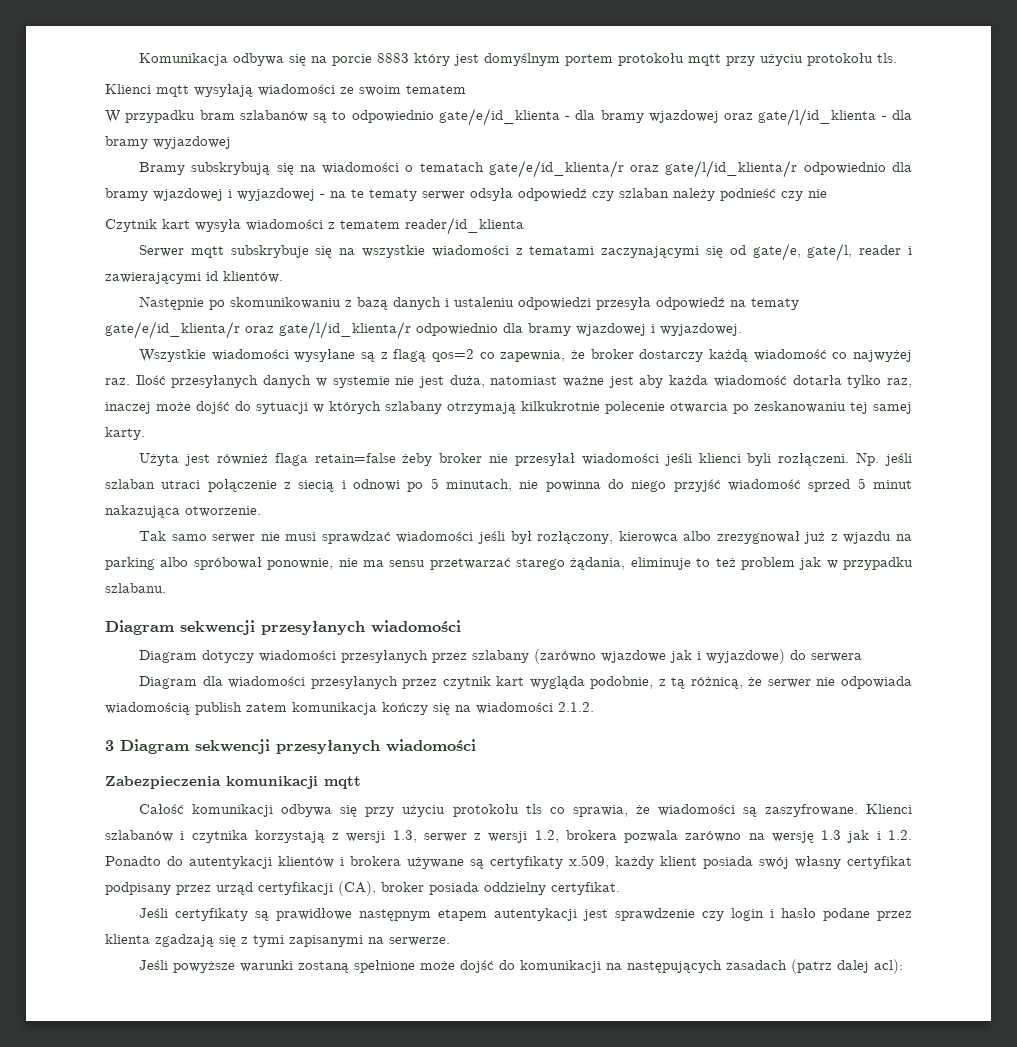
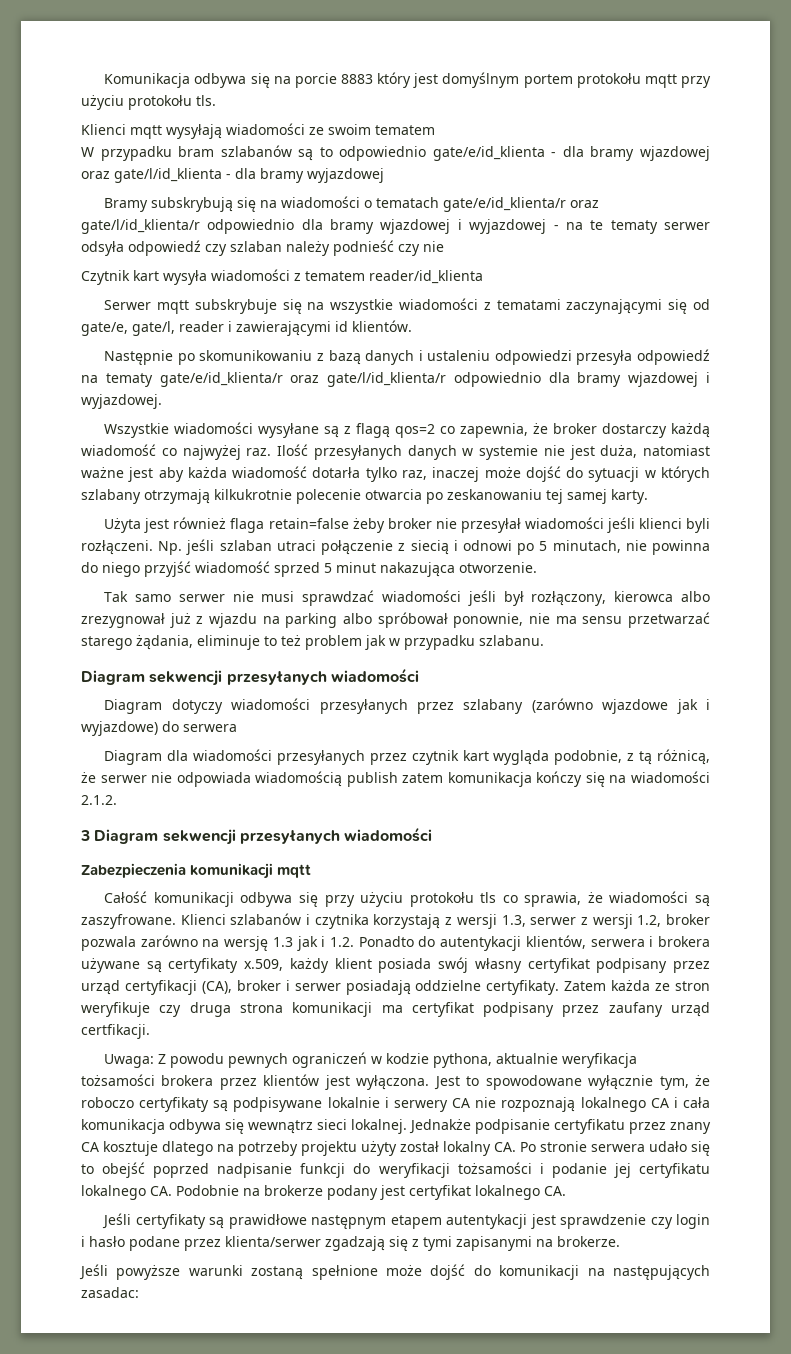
- Klienci szlabanów i czytnika korzystają z wersji 1.3, serwer z wersji 1.2, brokera pozwala zarówno na wersję 1.3 jak i 1.2. Ponadto do autentykacji klientów i brokera używane są certyfikaty x.509, każdy klient posiada swój własny certyfikat podpisany przez urząd certyfikacji (CA), broker posiada oddzielny certyfikat.
+ Klienci szlabanów i czytnika korzystają z wersji 1.3, serwer z wersji 1.2, broker pozwala zarówno na wersję 1.3 jak i 1.2. Ponadto do autentykacji klientów, serwera i brokera używane są certyfikaty x.509, każdy klient posiada swój własny certyfikat podpisany przez urząd certyfikacji (CA), broker i serwer posiadają oddzielne certyfikaty. Zatem każda ze stron weryfikuje czy druga strona komunikacji ma certyfikat podpisany przez zaufany urząd certfikacji.
+ Uwaga: Z powodu pewnych ograniczeń w kodzie pythona, aktualnie weryfikacja tożsamości brokera przez klientów jest wyłączona. Jest to spowodowane wyłącznie tym, że roboczo certyfikaty są podpisywane lokalnie i serwery CA nie rozpoznają lokalnego CA i cała komunikacja odbywa się wewnątrz sieci lokalnej. Jednakże podpisanie certyfikatu przez znany CA kosztuje dlatego na potrzeby projektu użyty został lokalny CA. Po stronie serwera udało się to obejść poprzed nadpisanie funkcji do weryfikacji tożsamości i podanie jej certyfikatu lokalnego CA. Podobnie na brokerze podany jest certyfikat lokalnego CA.
- Jeśli certyfikaty są prawidłowe następnym etapem autentykacji jest sprawdzenie czy login i hasło podane przez klienta zgadzają się z tymi zapisanymi na serwerze.
+ Jeśli certyfikaty są prawidłowe następnym etapem autentykacji jest sprawdzenie czy login i hasło podane przez klienta/serwer zgadzają się z tymi zapisanymi na brokerze.
- Jeśli powyższe warunki zostaną spełnione może dojść do komunikacji na następujących zasadach (patrz dalej acl):
+ Jeśli powyższe warunki zostaną spełnione może dojść do komunikacji na następujących zasadac:

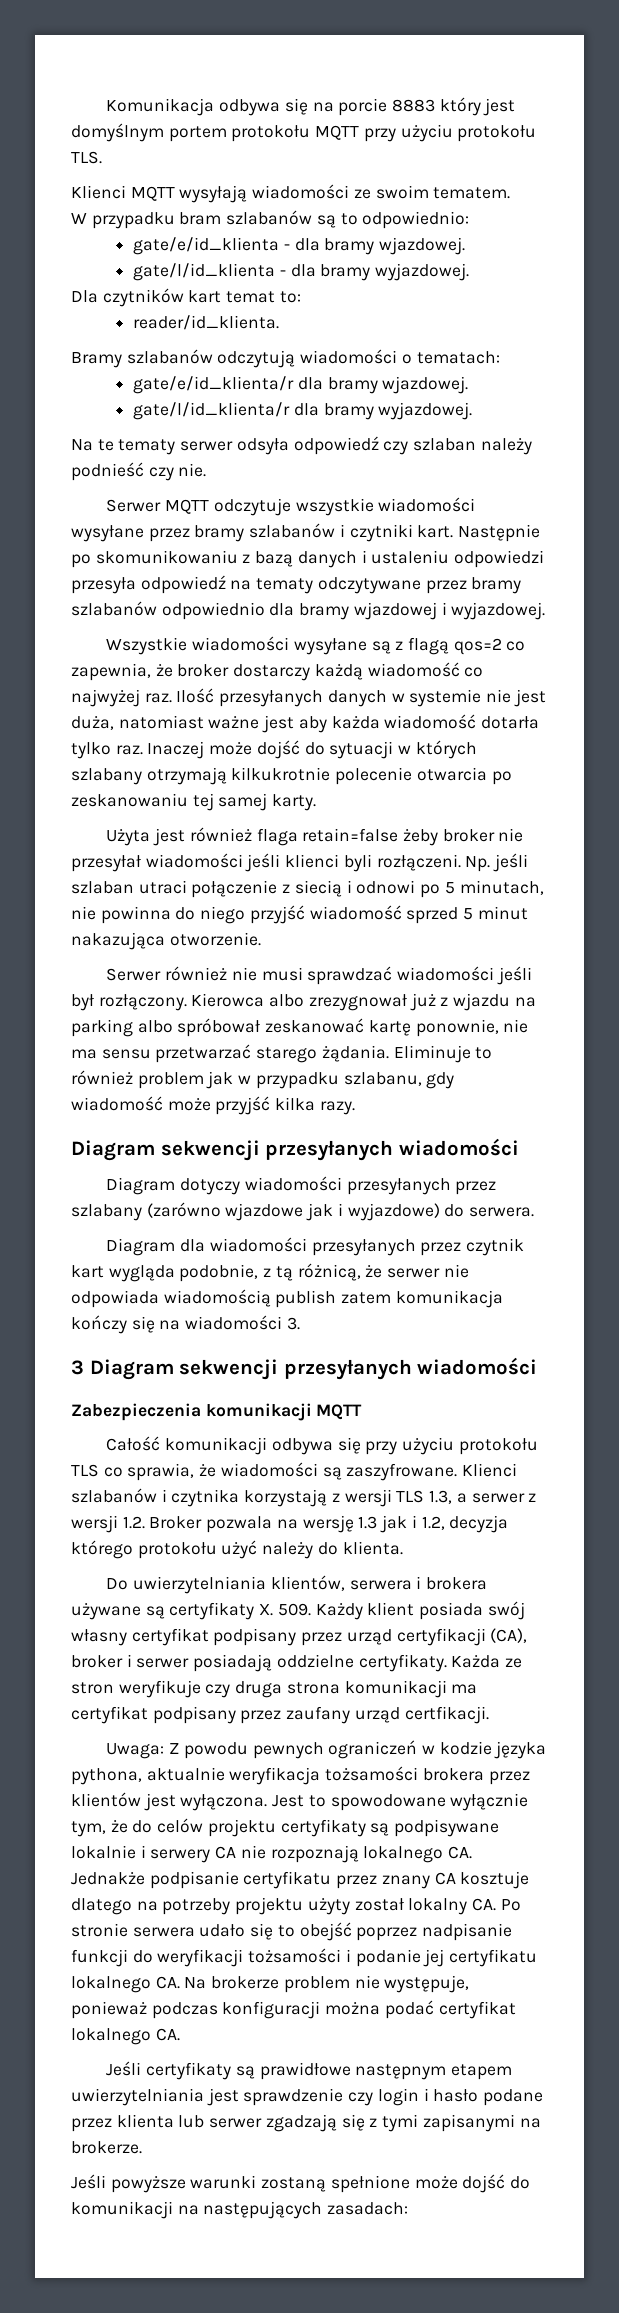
- Komunikacja odbywa się na porcie 8883 który jest domyślnym portem protokołu mqtt przy użyciu protokołu tls.
- Klienci mqtt wysyłają wiadomości ze swoim tematem
+ Komunikacja odbywa się na porcie 8883 który jest domyślnym portem protokołu MQTT przy użyciu protokołu TLS.
+ Klienci MQTT wysyłają wiadomości ze swoim tematem.
- W przypadku bram szlabanów są to odpowiednio gate/e/id_klienta - dla bramy wjazdowej oraz gate/l/id_klienta - dla bramy wyjazdowej
- Bramy subskrybują się na wiadomości o tematach gate/e/id_klienta/r oraz gate/l/id_klienta/r odpowiednio dla bramy wjazdowej i wyjazdowej - na te tematy serwer odsyła odpowiedź czy szlaban należy podnieść czy nie
- Czytnik kart wysyła wiadomości z tematem reader/id_klienta
- Serwer mqtt subskrybuje się na wszystkie wiadomości z tematami zaczynającymi się od gate/e, gate/l, reader i zawierającymi id klientów.
- Następnie po skomunikowaniu z bazą danych i ustaleniu odpowiedzi przesyła odpowiedź na tematy gate/e/id_klienta/r oraz gate/l/id_klienta/r odpowiednio dla bramy wjazdowej i wyjazdowej.
+ W przypadku bram szlabanów są to odpowiednio:
+ gate/e/id_klienta - dla bramy wjazdowej.
+ gate/l/id_klienta - dla bramy wyjazdowej.
+ Dla czytników kart temat to:
+ reader/id_klienta.
+ Bramy szlabanów odczytują wiadomości o tematach:
+ gate/e/id_klienta/r dla bramy wjazdowej.
+ gate/l/id_klienta/r dla bramy wyjazdowej.
+ Na te tematy serwer odsyła odpowiedź czy szlaban należy podnieść czy nie.
+ Serwer MQTT odczytuje wszystkie wiadomości wysyłane przez bramy szlabanów i czytniki kart. Następnie po skomunikowaniu z bazą danych i ustaleniu odpowiedzi przesyła odpowiedź na tematy odczytywane przez bramy szlabanów odpowiednio dla bramy wjazdowej i wyjazdowej.
- Ilość przesyłanych danych w systemie nie jest duża, natomiast ważne jest aby każda wiadomość dotarła tylko raz, inaczej może dojść do sytuacji w których szlabany otrzymają kilkukrotnie polecenie otwarcia po zeskanowaniu tej samej karty.
+ Ilość przesyłanych danych w systemie nie jest duża, natomiast ważne jest aby każda wiadomość dotarła tylko raz. Inaczej może dojść do sytuacji w których szlabany otrzymają kilkukrotnie polecenie otwarcia po zeskanowaniu tej samej karty.
- Tak samo serwer nie musi sprawdzać wiadomości jeśli był rozłączony, kierowca albo zrezygnował już z wjazdu na parking albo spróbował ponownie, nie ma sensu przetwarzać starego żądania, eliminuje to też problem jak w przypadku szlabanu.
+ Serwer również nie musi sprawdzać wiadomości jeśli był rozłączony. Kierowca albo zrezygnował już z wjazdu na parking albo spróbował zeskanować kartę ponownie, nie ma sensu przetwarzać starego żądania. Eliminuje to również problem jak w przypadku szlabanu, gdy wiadomość może przyjść kilka razy.
- Diagram dotyczy wiadomości przesyłanych przez szlabany (zarówno wjazdowe jak i wyjazdowe) do serwera
+ Diagram dotyczy wiadomości przesyłanych przez szlabany (zarówno wjazdowe jak i wyjazdowe) do serwera.
- Diagram dla wiadomości przesyłanych przez czytnik kart wygląda podobnie, z tą różnicą, że serwer nie odpowiada wiadomością publish zatem komunikacja kończy się na wiadomości 2.1.2.
+ Diagram dla wiadomości przesyłanych przez czytnik kart wygląda podobnie, z tą różnicą, że serwer nie odpowiada wiadomością publish zatem komunikacja kończy się na wiadomości 3.
- Zabezpieczenia komunikacji mqtt
+ Zabezpieczenia komunikacji MQTT
- Całość komunikacji odbywa się przy użyciu protokołu tls co sprawia, że wiadomości są zaszyfrowane.
+ Całość komunikacji odbywa się przy użyciu protokołu TLS co sprawia, że wiadomości są zaszyfrowane.
- Klienci szlabanów i czytnika korzystają z wersji 1.3, serwer z wersji 1.2, broker pozwala zarówno na wersję 1.3 jak i 1.2. Ponadto do autentykacji klientów, serwera i brokera używane są certyfikaty x.509, każdy klient posiada swój własny certyfikat podpisany przez urząd certyfikacji (CA), broker i serwer posiadają oddzielne certyfikaty.
+ Klienci szlabanów i czytnika korzystają z wersji TLS 1.3, a serwer z wersji 1.2. Broker pozwala na wersję 1.3 jak i 1.2, decyzja którego protokołu użyć należy do klienta.
+ Do uwierzytelniania klientów, serwera i brokera używane są certyfikaty X. 509. Każdy klient posiada swój własny certyfikat podpisany przez urząd certyfikacji (CA), broker i serwer posiadają oddzielne certyfikaty.
- Zatem każda ze stron weryfikuje czy druga strona komunikacji ma certyfikat podpisany przez zaufany urząd certfikacji.
+ Każda ze stron weryfikuje czy druga strona komunikacji ma certyfikat podpisany przez zaufany urząd certfikacji.
- Uwaga: Z powodu pewnych ograniczeń w kodzie pythona, aktualnie weryfikacja tożsamości brokera przez klientów jest wyłączona.
+ Uwaga: Z powodu pewnych ograniczeń w kodzie języka pythona, aktualnie weryfikacja tożsamości brokera przez klientów jest wyłączona.
- Jest to spowodowane wyłącznie tym, że roboczo certyfikaty są podpisywane lokalnie i serwery CA nie rozpoznają lokalnego CA i cała komunikacja odbywa się wewnątrz sieci lokalnej. Jednakże podpisanie certyfikatu przez znany CA kosztuje dlatego na potrzeby projektu użyty został lokalny CA. Po stronie serwera udało się to obejść poprzed nadpisanie funkcji do weryfikacji tożsamości i podanie jej certyfikatu lokalnego CA. Podobnie na brokerze podany jest certyfikat lokalnego CA.
+ Jest to spowodowane wyłącznie tym, że do celów projektu certyfikaty są podpisywane lokalnie i serwery CA nie rozpoznają lokalnego CA. Jednakże podpisanie certyfikatu przez znany CA kosztuje dlatego na potrzeby projektu użyty został lokalny CA. Po stronie serwera udało się to obejść poprzez nadpisanie funkcji do weryfikacji tożsamości i podanie jej certyfikatu lokalnego CA. Na brokerze problem nie występuje, ponieważ podczas konfiguracji można podać certyfikat lokalnego CA.
- Jeśli certyfikaty są prawidłowe następnym etapem autentykacji jest sprawdzenie czy login i hasło podane przez klienta/serwer zgadzają się z tymi zapisanymi na brokerze.
+ Jeśli certyfikaty są prawidłowe następnym etapem uwierzytelniania jest sprawdzenie czy login i hasło podane przez klienta lub serwer zgadzają się z tymi zapisanymi na brokerze.
- Jeśli powyższe warunki zostaną spełnione może dojść do komunikacji na następujących zasadac:
+ Jeśli powyższe warunki zostaną spełnione może dojść do komunikacji na następujących zasadach:

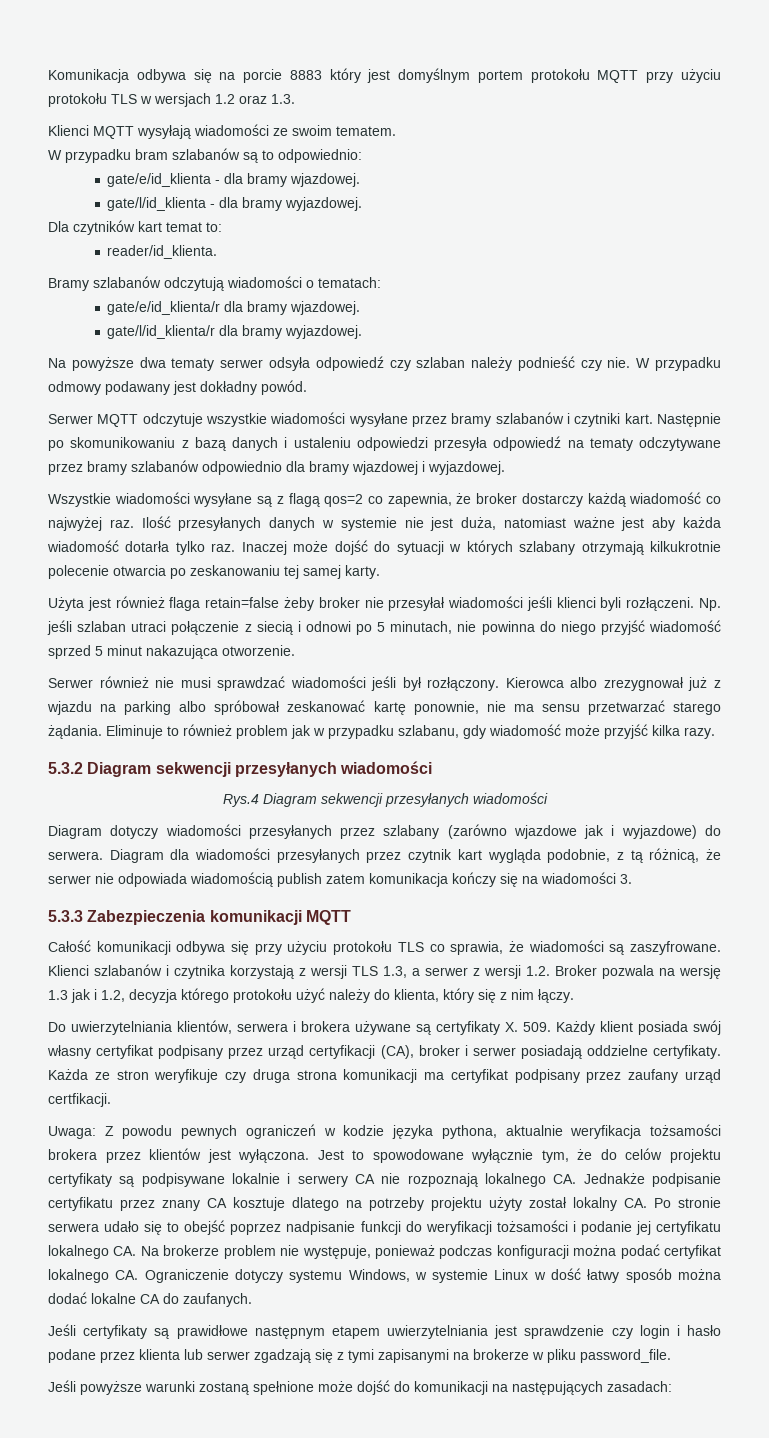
- Komunikacja odbywa się na porcie 8883 który jest domyślnym portem protokołu MQTT przy użyciu protokołu TLS.
+ Komunikacja odbywa się na porcie 8883 który jest domyślnym portem protokołu MQTT przy użyciu protokołu TLS w wersjach 1.2 oraz 1.3.
- Na te tematy serwer odsyła odpowiedź czy szlaban należy podnieść czy nie.
+ Na powyższe dwa tematy serwer odsyła odpowiedź czy szlaban należy podnieść czy nie. W przypadku odmowy podawany jest dokładny powód.
  Eliminuje to również problem jak w przypadku szlabanu, gdy wiadomość może przyjść kilka razy.
- Diagram sekwencji przesyłanych wiadomości
+ 5.3.2 Diagram sekwencji przesyłanych wiadomości
+ Rys.4 Diagram sekwencji przesyłanych wiadomości
- Diagram dotyczy wiadomości przesyłanych przez szlabany (zarówno wjazdowe jak i wyjazdowe) do serwera.
- Diagram dla wiadomości przesyłanych przez czytnik kart wygląda podobnie, z tą różnicą, że serwer nie odpowiada wiadomością publish zatem komunikacja kończy się na wiadomości 3.
+ Diagram dotyczy wiadomości przesyłanych przez szlabany (zarówno wjazdowe jak i wyjazdowe) do serwera. Diagram dla wiadomości przesyłanych przez czytnik kart wygląda podobnie, z tą różnicą, że serwer nie odpowiada wiadomością publish zatem komunikacja kończy się na wiadomości 3.
- 3 Diagram sekwencji przesyłanych wiadomości
- Zabezpieczenia komunikacji MQTT
+ 5.3.3 Zabezpieczenia komunikacji MQTT
- Klienci szlabanów i czytnika korzystają z wersji TLS 1.3, a serwer z wersji 1.2. Broker pozwala na wersję 1.3 jak i 1.2, decyzja którego protokołu użyć należy do klienta.
+ Klienci szlabanów i czytnika korzystają z wersji TLS 1.3, a serwer z wersji 1.2. Broker pozwala na wersję 1.3 jak i 1.2, decyzja którego protokołu użyć należy do klienta, który się z nim łączy.
- Jest to spowodowane wyłącznie tym, że do celów projektu certyfikaty są podpisywane lokalnie i serwery CA nie rozpoznają lokalnego CA. Jednakże podpisanie certyfikatu przez znany CA kosztuje dlatego na potrzeby projektu użyty został lokalny CA. Po stronie serwera udało się to obejść poprzez nadpisanie funkcji do weryfikacji tożsamości i podanie jej certyfikatu lokalnego CA. Na brokerze problem nie występuje, ponieważ podczas konfiguracji można podać certyfikat lokalnego CA.
+ Jest to spowodowane wyłącznie tym, że do celów projektu certyfikaty są podpisywane lokalnie i serwery CA nie rozpoznają lokalnego CA. Jednakże podpisanie certyfikatu przez znany CA kosztuje dlatego na potrzeby projektu użyty został lokalny CA. Po stronie serwera udało się to obejść poprzez nadpisanie funkcji do weryfikacji tożsamości i podanie jej certyfikatu lokalnego CA. Na brokerze problem nie występuje, ponieważ podczas konfiguracji można podać certyfikat lokalnego CA. Ograniczenie dotyczy systemu Windows, w systemie Linux w dość łatwy sposób można dodać lokalne CA do zaufanych.
- Jeśli certyfikaty są prawidłowe następnym etapem uwierzytelniania jest sprawdzenie czy login i hasło podane przez klienta lub serwer zgadzają się z tymi zapisanymi na brokerze.
+ Jeśli certyfikaty są prawidłowe następnym etapem uwierzytelniania jest sprawdzenie czy login i hasło podane przez klienta lub serwer zgadzają się z tymi zapisanymi na brokerze w pliku password_file.

